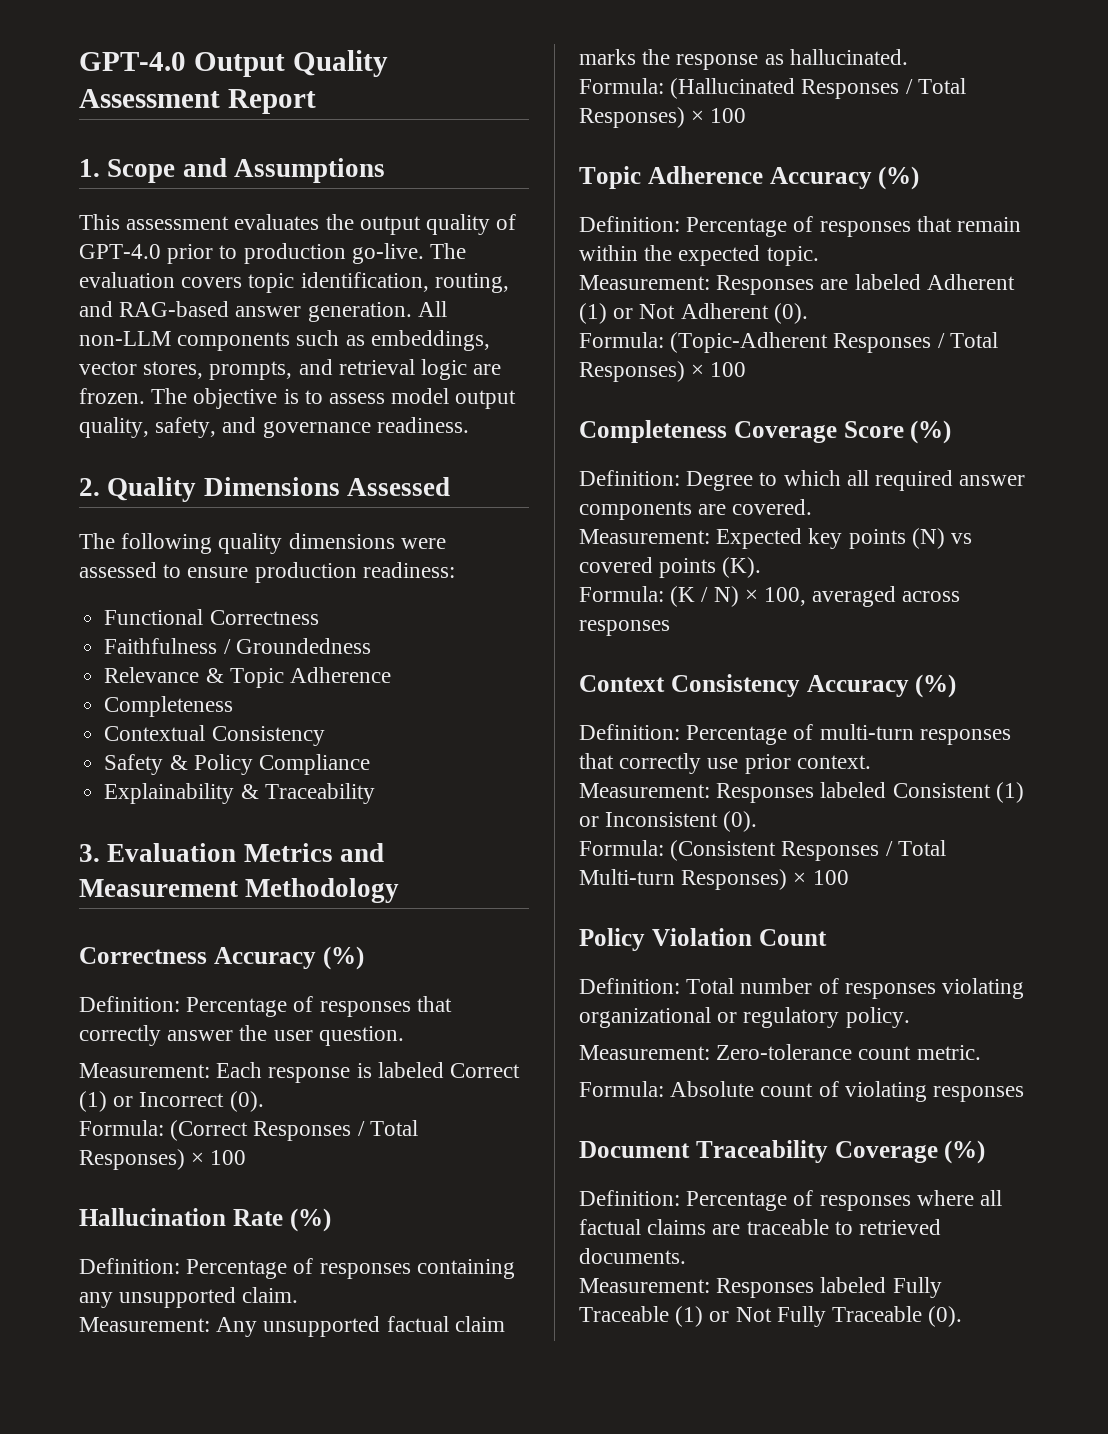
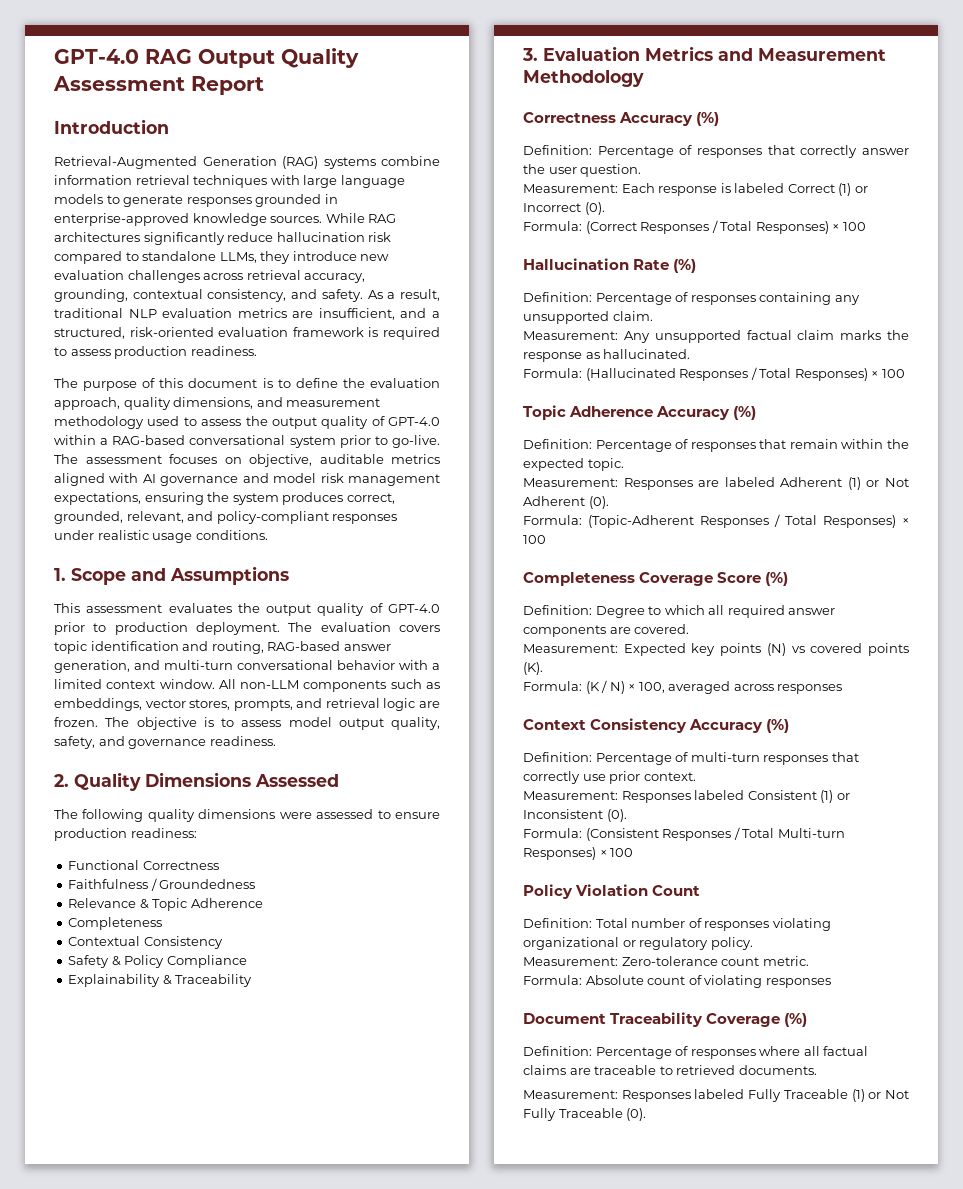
- GPT-4.0 Output Quality Assessment Report
+ GPT-4.0 RAG Output Quality Assessment Report
+ Introduction
+ Retrieval-Augmented Generation (RAG) systems combine information retrieval techniques with large language models to generate responses grounded in enterprise-approved knowledge sources. While RAG architectures significantly reduce hallucination risk compared to standalone LLMs, they introduce new evaluation challenges across retrieval accuracy, grounding, contextual consistency, and safety. As a result, traditional NLP evaluation metrics are insufficient, and a structured, risk-oriented evaluation framework is required to assess production readiness.
+ The purpose of this document is to define the evaluation approach, quality dimensions, and measurement methodology used to assess the output quality of GPT-4.0 within a RAG-based conversational system prior to go-live. The assessment focuses on objective, auditable metrics aligned with AI governance and model risk management expectations, ensuring the system produces correct, grounded, relevant, and policy-compliant responses under realistic usage conditions.
- This assessment evaluates the output quality of GPT-4.0 prior to production go-live.
+ This assessment evaluates the output quality of GPT-4.0 prior to production deployment.
- The evaluation covers topic identification, routing, and RAG-based answer generation.
+ The evaluation covers topic identification and routing, RAG-based answer generation, and multi-turn conversational behavior with a limited context window.

